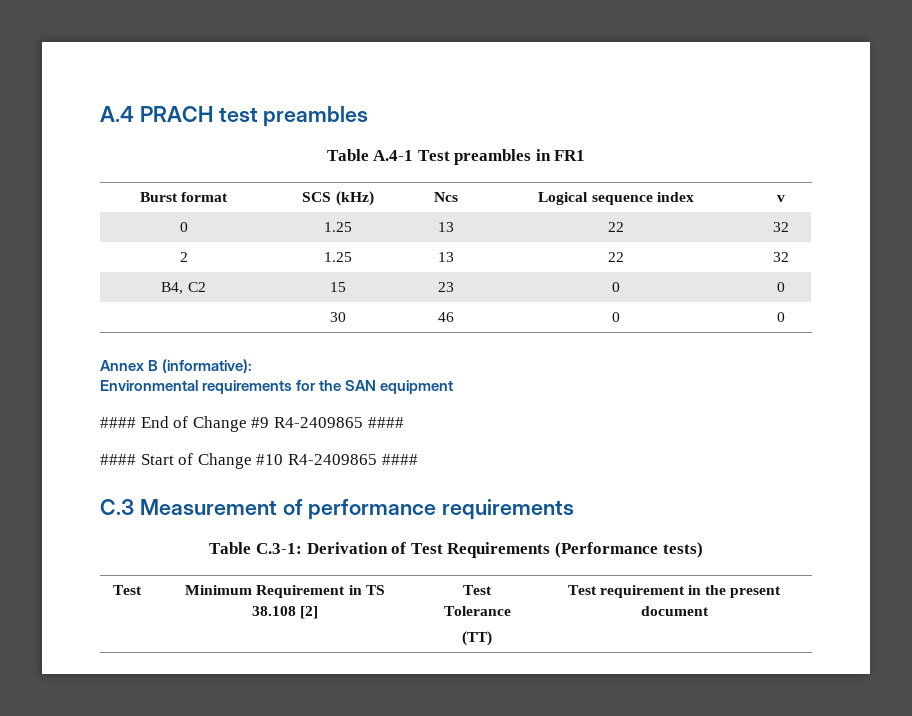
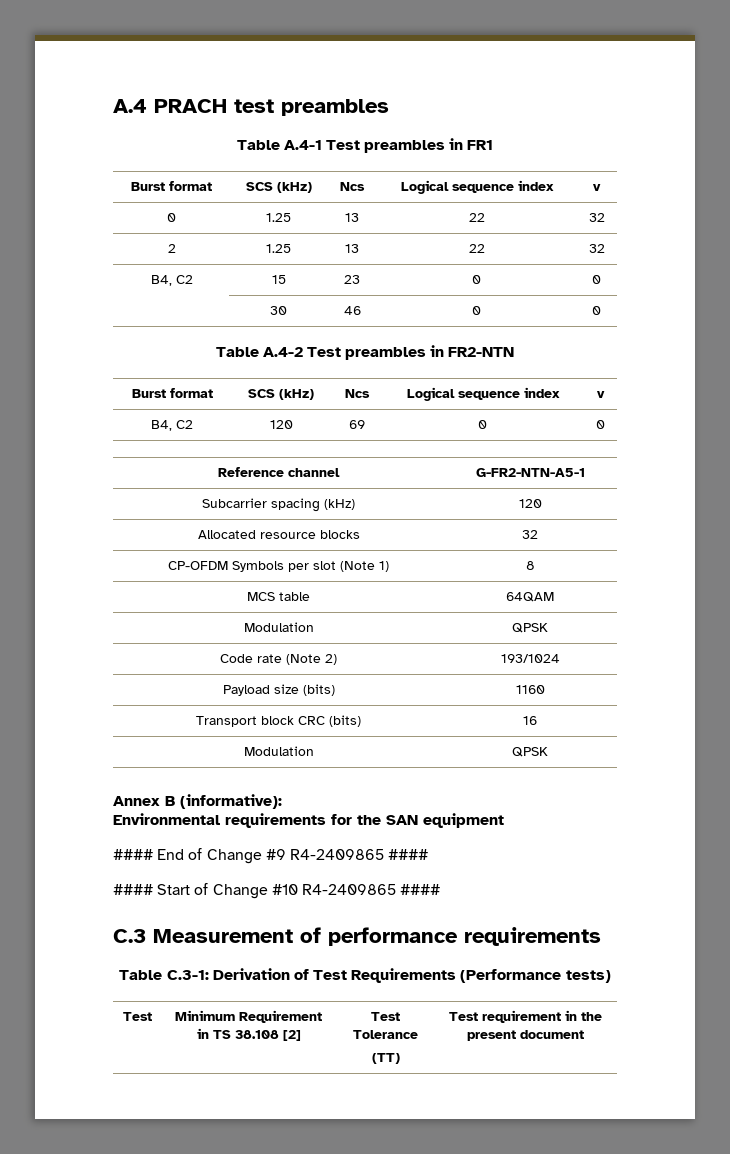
+ Table A.4-2 Test preambles in FR2-NTN
+ Burst format | SCS (kHz) | Ncs | Logical sequence index | v
+ B4, C2 | 120 | 69 | 0 | 0
+ Reference channel | G-FR2-NTN-A5-1
+ Subcarrier spacing (kHz) | 120
+ Allocated resource blocks | 32
+ CP-OFDM Symbols per slot (Note 1) | 8
+ MCS table | 64QAM
+ Modulation | QPSK
+ Code rate (Note 2) | 193/1024
+ Payload size (bits) | 1160
+ Transport block CRC (bits) | 16
+ Modulation | QPSK

